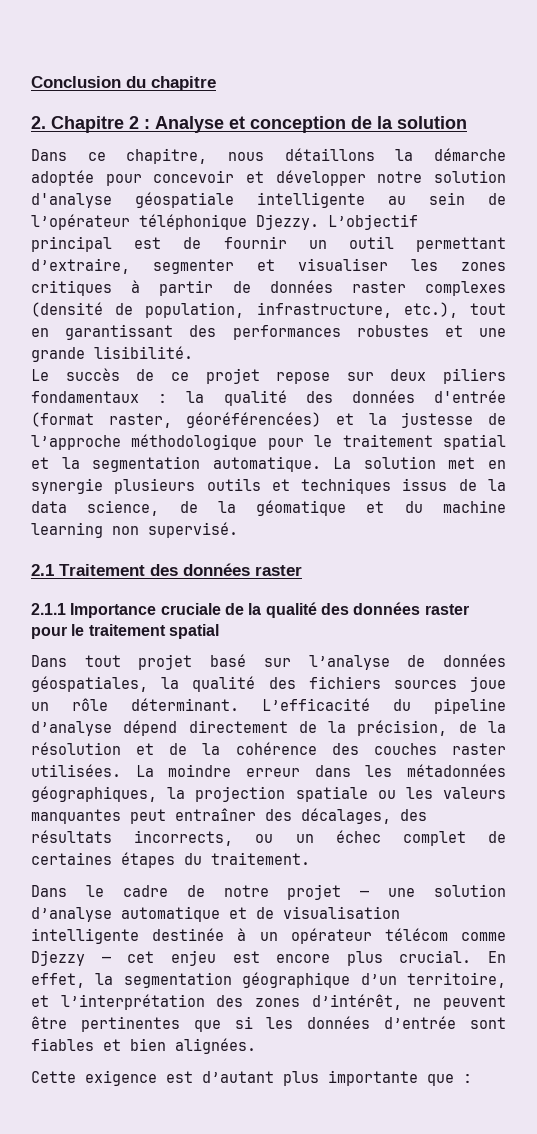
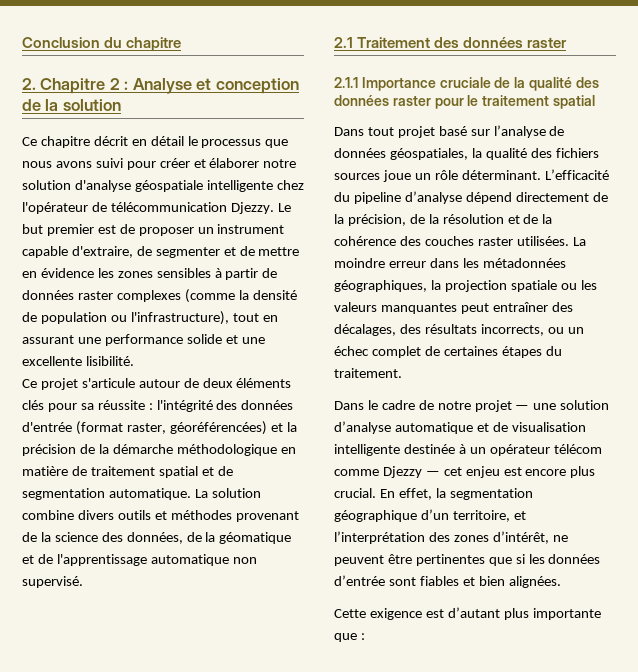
- Dans ce chapitre, nous détaillons la démarche adoptée pour concevoir et développer notre solution d'analyse géospatiale intelligente au sein de l’opérateur téléphonique Djezzy. L’objectif principal est de fournir un outil permettant d’extraire, segmenter et visualiser les zones critiques à partir de données raster complexes (densité de population, infrastructure, etc.), tout en garantissant des performances robustes et une grande lisibilité.
+ Ce chapitre décrit en détail le processus que nous avons suivi pour créer et élaborer notre solution d'analyse géospatiale intelligente chez l'opérateur de télécommunication Djezzy. Le but premier est de proposer un instrument capable d'extraire, de segmenter et de mettre en évidence les zones sensibles à partir de données raster complexes (comme la densité de population ou l'infrastructure), tout en assurant une performance solide et une excellente lisibilité.
- Le succès de ce projet repose sur deux piliers fondamentaux : la qualité des données d'entrée (format raster, géoréférencées) et la justesse de l’approche méthodologique pour le traitement spatial et la segmentation automatique.
+ Ce projet s'articule autour de deux éléments clés pour sa réussite : l'intégrité des données d'entrée (format raster, géoréférencées) et la précision de la démarche méthodologique en matière de traitement spatial et de segmentation automatique.
- La solution met en synergie plusieurs outils et techniques issus de la data science, de la géomatique et du machine learning non supervisé.
+ La solution combine divers outils et méthodes provenant de la science des données, de la géomatique et de l'apprentissage automatique non supervisé.

